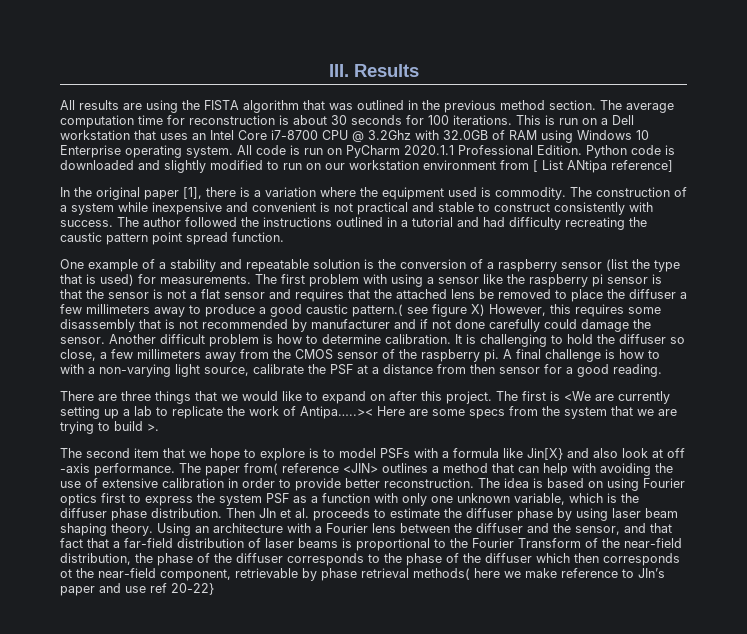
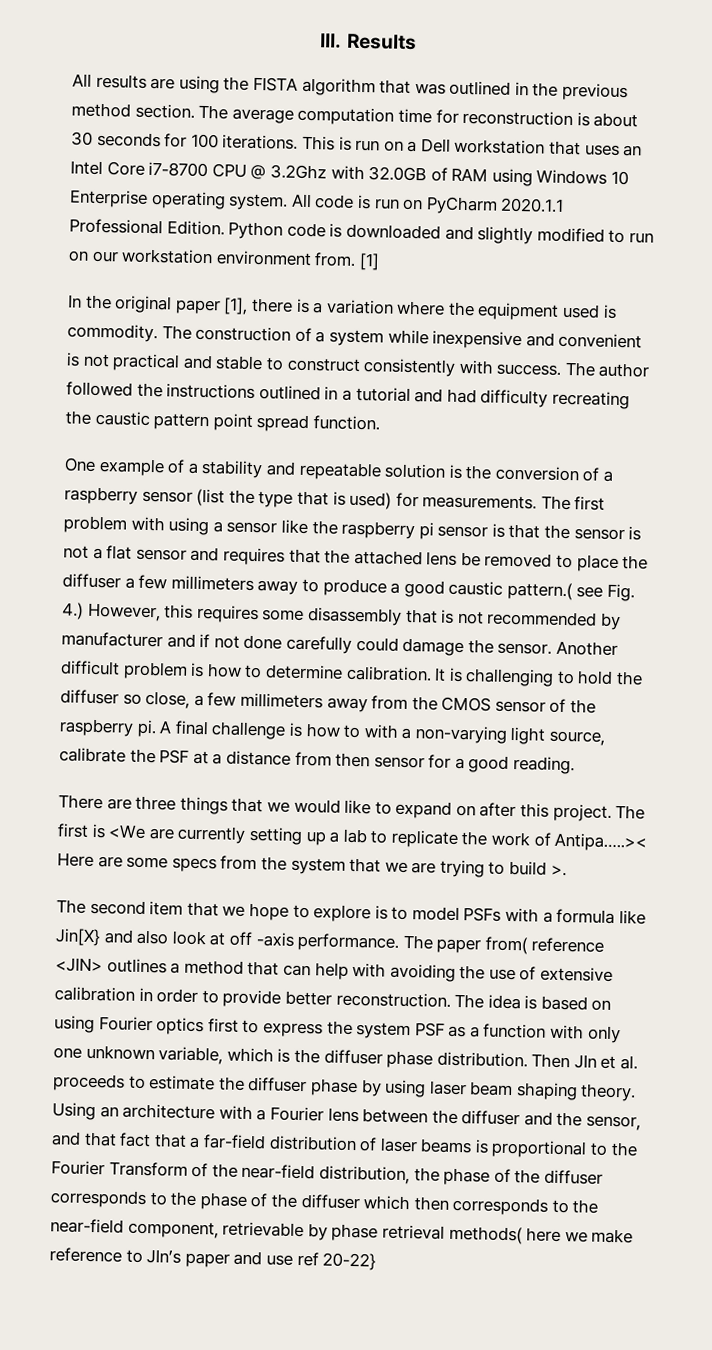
- Python code is downloaded and slightly modified to run on our workstation environment from [ List ANtipa reference]
+ Python code is downloaded and slightly modified to run on our workstation environment from. [1]
- The first problem with using a sensor like the raspberry pi sensor is that the sensor is not a flat sensor and requires that the attached lens be removed to place the diffuser a few millimeters away to produce a good caustic pattern.( see figure X) However, this requires some disassembly that is not recommended by manufacturer and if not done carefully could damage the sensor.
+ The first problem with using a sensor like the raspberry pi sensor is that the sensor is not a flat sensor and requires that the attached lens be removed to place the diffuser a few millimeters away to produce a good caustic pattern.( see Fig. 4.) However, this requires some disassembly that is not recommended by manufacturer and if not done carefully could damage the sensor.
- Using an architecture with a Fourier lens between the diffuser and the sensor, and that fact that a far-field distribution of laser beams is proportional to the Fourier Transform of the near-field distribution, the phase of the diffuser corresponds to the phase of the diffuser which then corresponds ot the near-field component, retrievable by phase retrieval methods( here we make reference to JIn’s paper and use ref 20-22}
+ Using an architecture with a Fourier lens between the diffuser and the sensor, and that fact that a far-field distribution of laser beams is proportional to the Fourier Transform of the near-field distribution, the phase of the diffuser corresponds to the phase of the diffuser which then corresponds to the near-field component, retrievable by phase retrieval methods( here we make reference to JIn’s paper and use ref 20-22}

